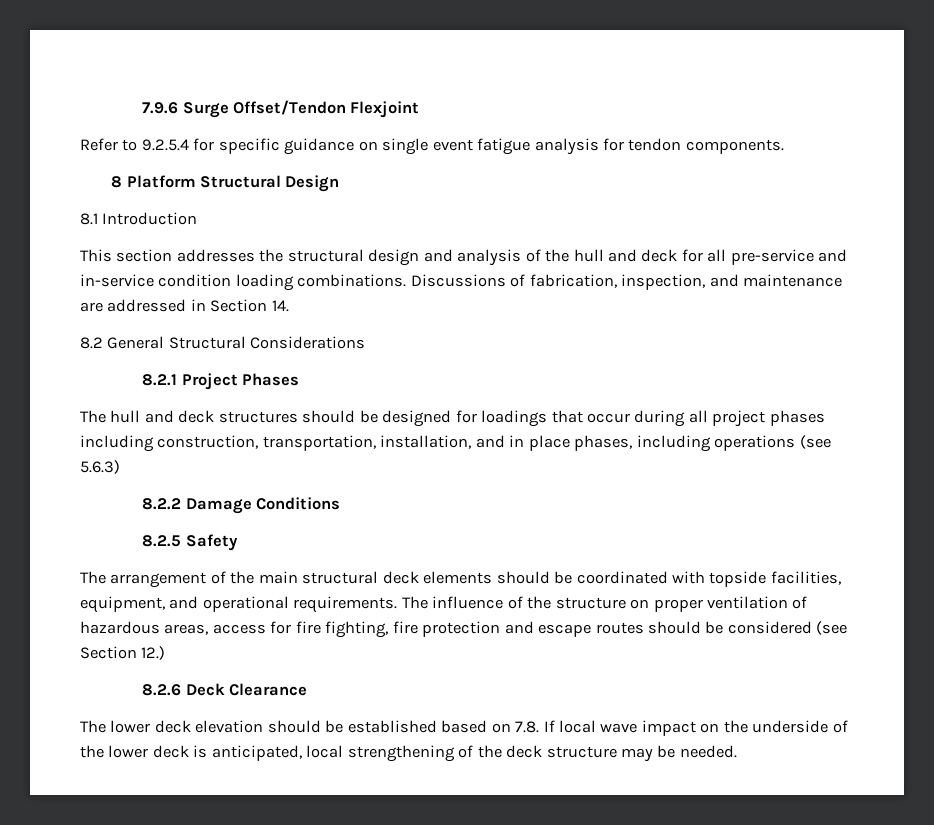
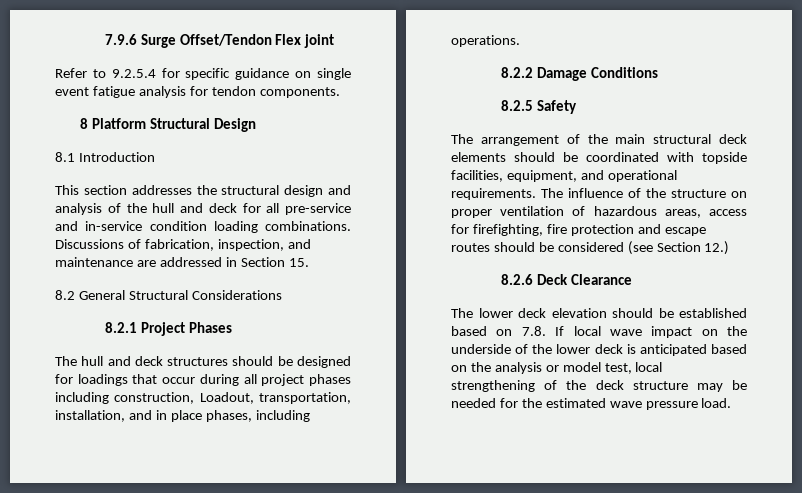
- 7.9.6 Surge Offset/Tendon Flexjoint
+ 7.9.6 Surge Offset/Tendon Flex joint
- Discussions of fabrication, inspection, and maintenance are addressed in Section 14.
+ Discussions of fabrication, inspection, and maintenance are addressed in Section 15.
- The hull and deck structures should be designed for loadings that occur during all project phases including construction, transportation, installation, and in place phases, including operations (see 5.6.3)
+ The hull and deck structures should be designed for loadings that occur during all project phases including construction, Loadout, transportation, installation, and in place phases, including operations.
- The influence of the structure on proper ventilation of hazardous areas, access for fire fighting, fire protection and escape routes should be considered (see Section 12.)
+ The influence of the structure on proper ventilation of hazardous areas, access for firefighting, fire protection and escape routes should be considered (see Section 12.)
- The lower deck elevation should be established based on 7.8. If local wave impact on the underside of the lower deck is anticipated, local strengthening of the deck structure may be needed.
+ The lower deck elevation should be established based on 7.8. If local wave impact on the underside of the lower deck is anticipated based on the analysis or model test, local strengthening of the deck structure may be needed for the estimated wave pressure load.

